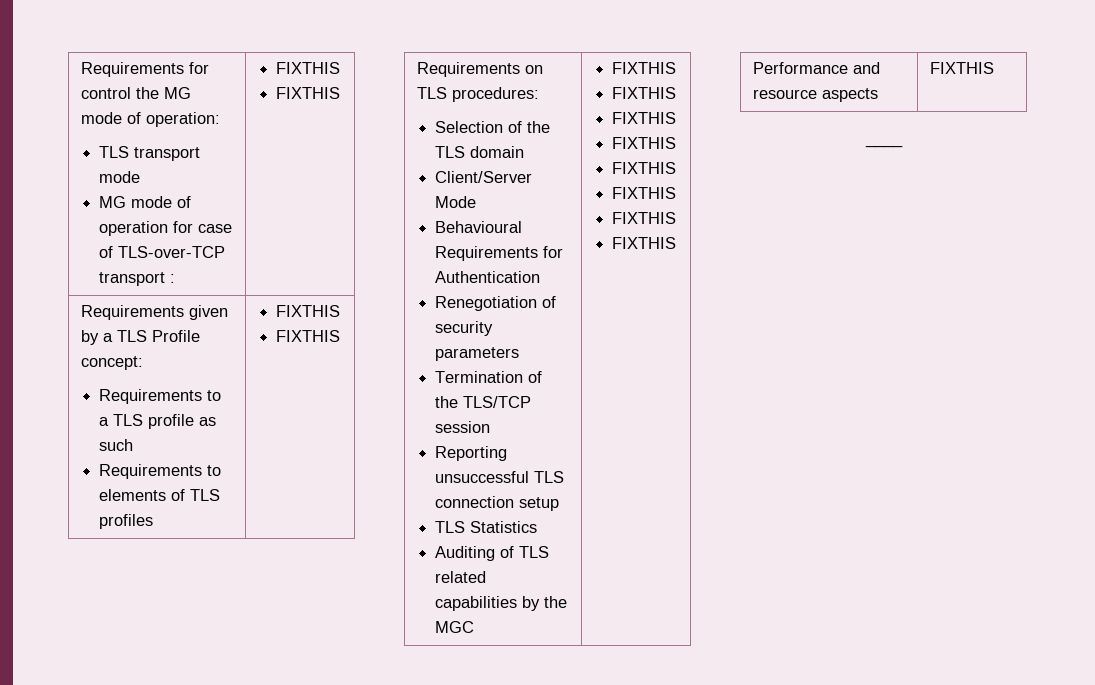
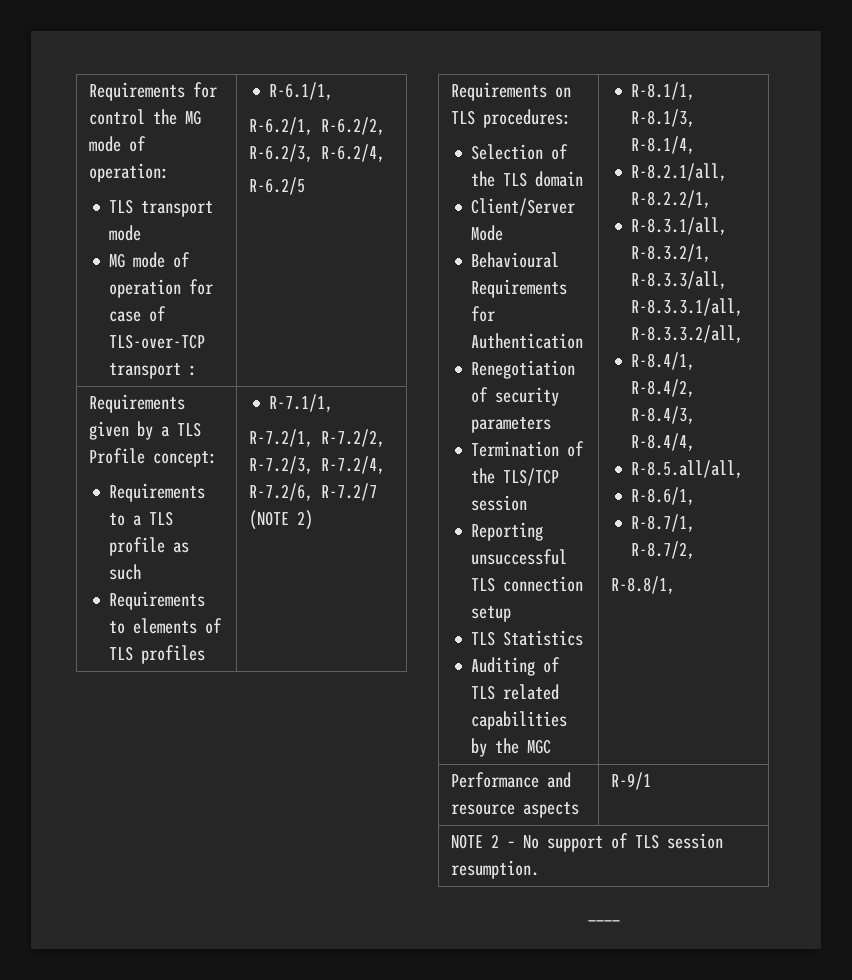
  Requirements for control the MG mode of operation:
  TLS transport mode
- MG mode of operation for case of TLS-over-TCP transport : | FIXTHIS
- FIXTHIS
+ MG mode of operation for case of TLS-over-TCP transport : | R-6.1/1,
+ R-6.2/1, R-6.2/2, R-6.2/3, R-6.2/4,
+ R-6.2/5
  Requirements given by a TLS Profile concept:
  Requirements to a TLS profile as such
- Requirements to elements of TLS profiles | FIXTHIS
- FIXTHIS
+ Requirements to elements of TLS profiles | R-7.1/1,
+ R-7.2/1, R-7.2/2, R-7.2/3, R-7.2/4, R-7.2/6, R-7.2/7 (NOTE 2)
- Auditing of TLS related capabilities by the MGC | FIXTHIS
- FIXTHIS
- FIXTHIS
- FIXTHIS
- FIXTHIS
- FIXTHIS
- FIXTHIS
- FIXTHIS
- Performance and resource aspects | FIXTHIS
+ Auditing of TLS related capabilities by the MGC | R-8.1/1, R-8.1/3, R-8.1/4,
+ R-8.2.1/all, R-8.2.2/1,
+ R-8.3.1/all, R-8.3.2/1, R-8.3.3/all, R-8.3.3.1/all, R-8.3.3.2/all,
+ R-8.4/1, R-8.4/2, R-8.4/3, R-8.4/4,
+ R-8.5.all/all,
+ R-8.6/1,
+ R-8.7/1, R-8.7/2,
+ R-8.8/1,
+ Performance and resource aspects | R-9/1
+ NOTE 2 – No support of TLS session resumption.

